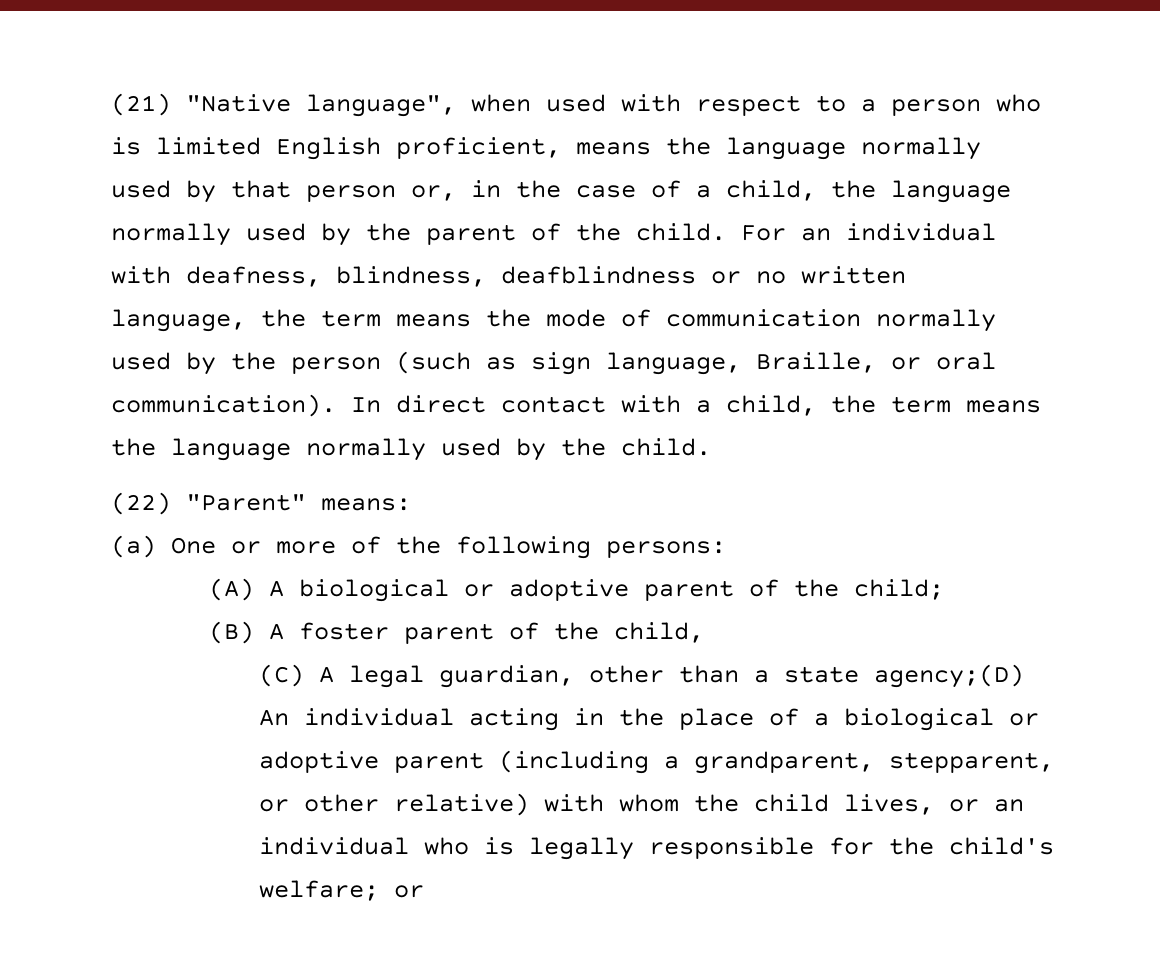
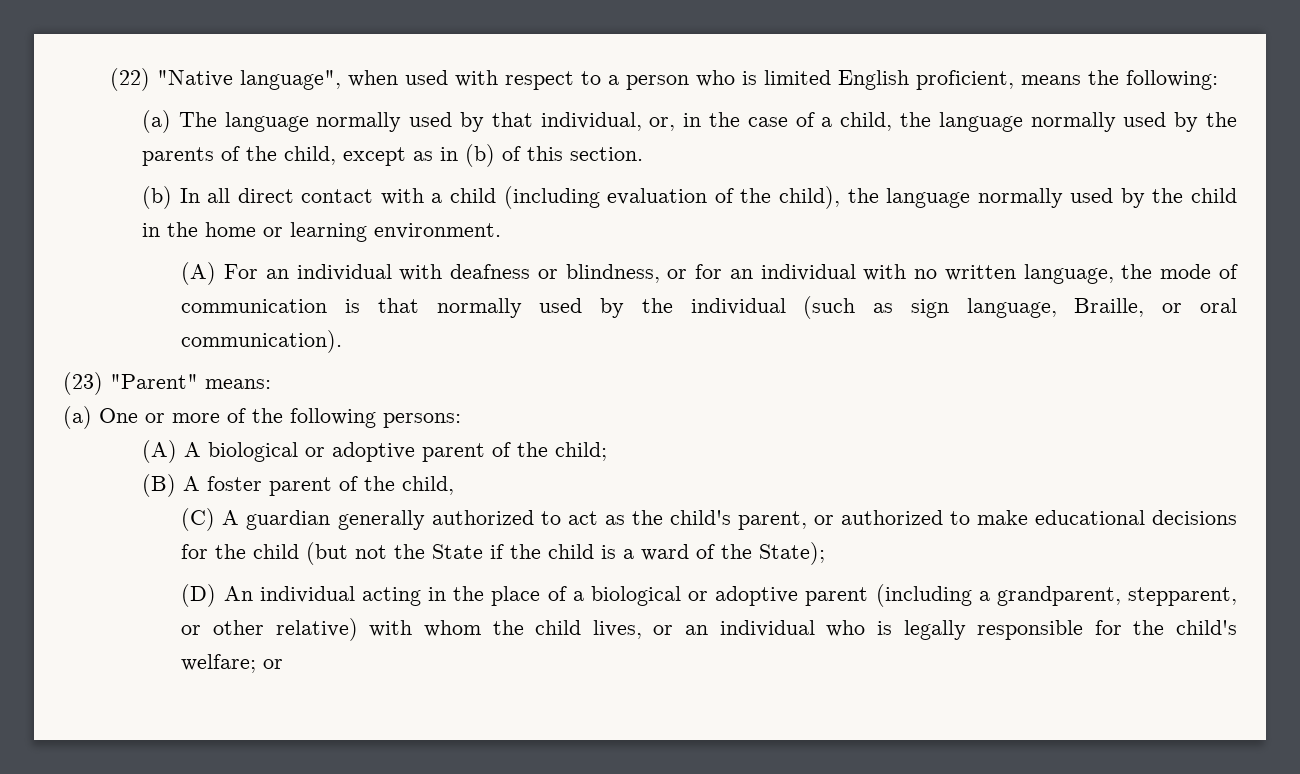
- (21) "Native language", when used with respect to a person who is limited English proficient, means the language normally used by that person or, in the case of a child, the language normally used by the parent of the child. For an individual with deafness, blindness, deafblindness or no written language, the term means the mode of communication normally used by the person (such as sign language, Braille, or oral communication). In direct contact with a child, the term means the language normally used by the child.
- (22) "Parent" means:
+ (22) "Native language", when used with respect to a person who is limited English proficient, means the following:
+ (a) The language normally used by that individual, or, in the case of a child, the language normally used by the parents of the child, except as in (b) of this section.
+ (b) In all direct contact with a child (including evaluation of the child), the language normally used by the child in the home or learning environment.
+ (A) For an individual with deafness or blindness, or for an individual with no written language, the mode of communication is that normally used by the individual (such as sign language, Braille, or oral communication).
+ (23) "Parent" means:
- (C) A legal guardian, other than a state agency;(D) An individual acting in the place of a biological or adoptive parent (including a grandparent, stepparent, or other relative) with whom the child lives, or an individual who is legally responsible for the child's welfare; or
+ (C) A guardian generally authorized to act as the child's parent, or authorized to make educational decisions for the child (but not the State if the child is a ward of the State);
+ (D) An individual acting in the place of a biological or adoptive parent (including a grandparent, stepparent, or other relative) with whom the child lives, or an individual who is legally responsible for the child's welfare; or

